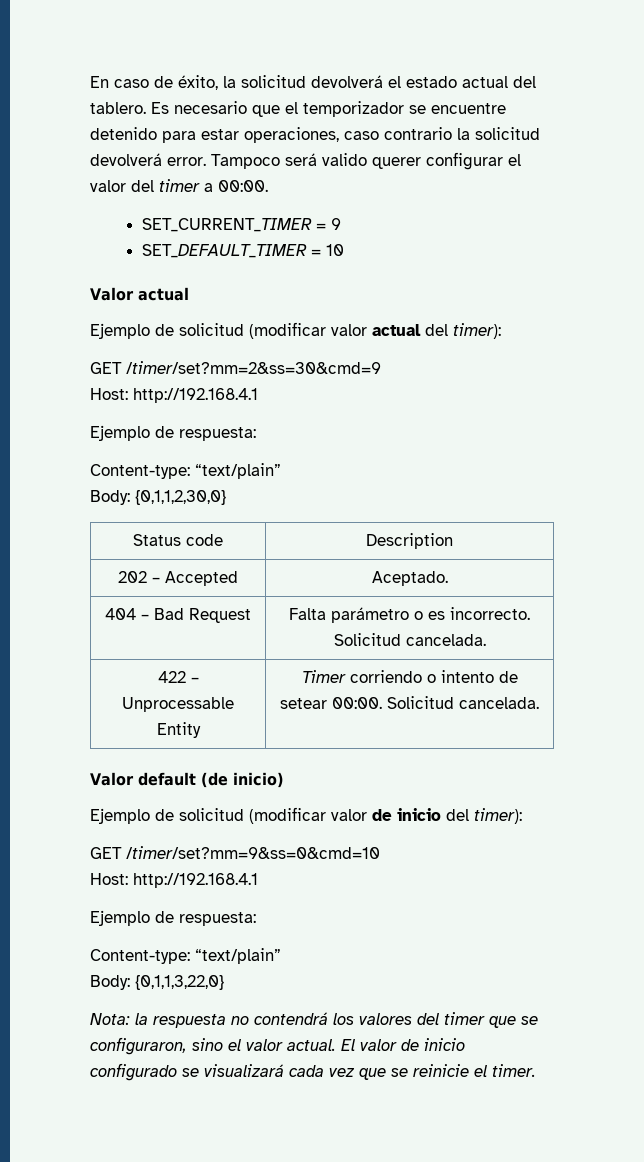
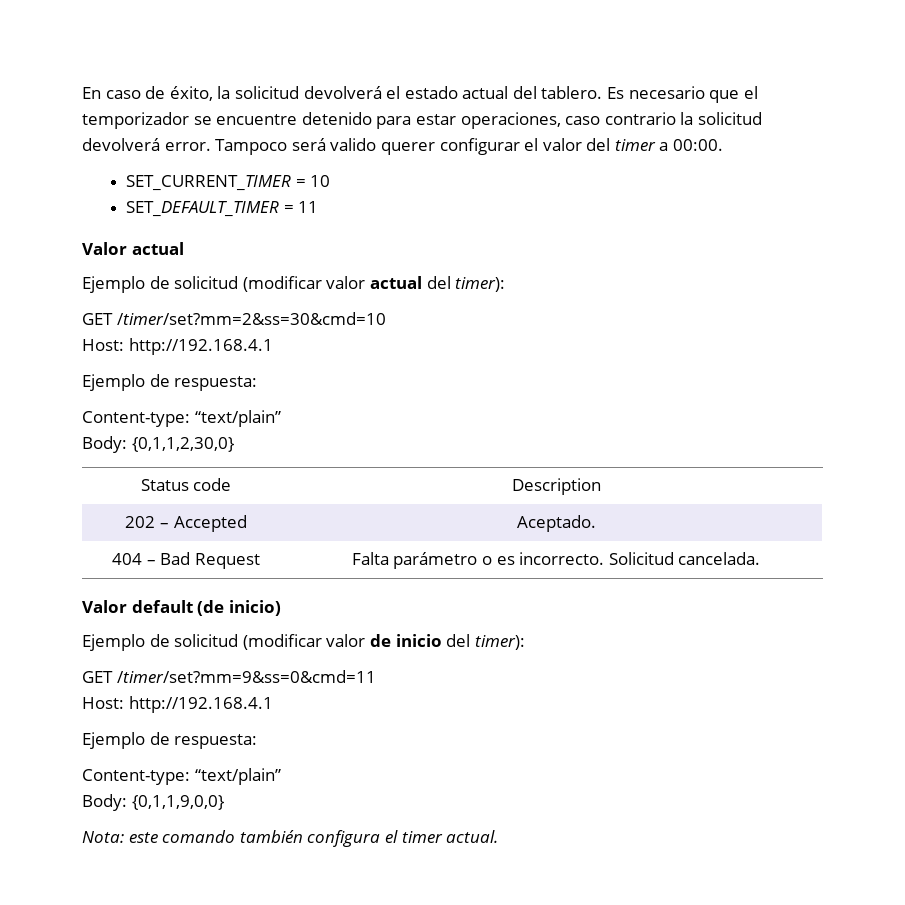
- SET_CURRENT_TIMER = 9
+ SET_CURRENT_TIMER = 10
- SET_DEFAULT_TIMER = 10
+ SET_DEFAULT_TIMER = 11
- GET /timer/set?mm=2&ss=30&cmd=9
+ GET /timer/set?mm=2&ss=30&cmd=10
- 422 – Unprocessable Entity | Timer corriendo o intento de setear 00:00. Solicitud cancelada.
- GET /timer/set?mm=9&ss=0&cmd=10
+ GET /timer/set?mm=9&ss=0&cmd=11
  Host: http://192.168.4.1
  Ejemplo de respuesta:
  Content-type: “text/plain”
- Body: {0,1,1,3,22,0}
+ Body: {0,1,1,9,0,0}
- Nota: la respuesta no contendrá los valores del timer que se configuraron, sino el valor actual. El valor de inicio configurado se visualizará cada vez que se reinicie el timer.
+ Nota: este comando también configura el timer actual.

